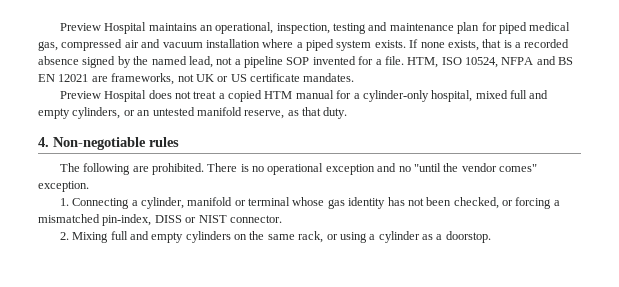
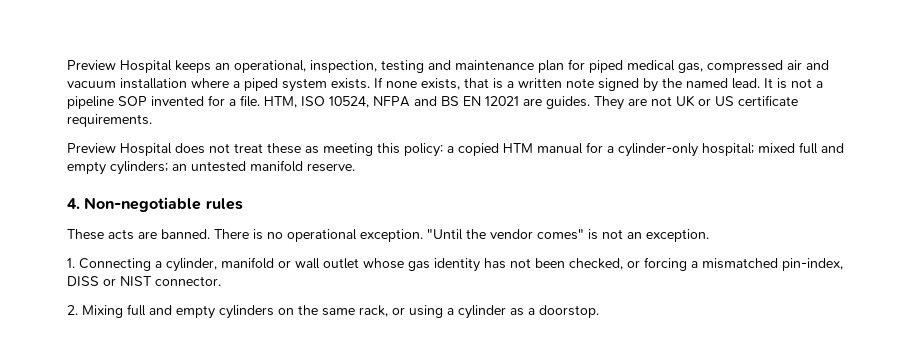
- Preview Hospital maintains an operational, inspection, testing and maintenance plan for piped medical gas, compressed air and vacuum installation where a piped system exists.
+ Preview Hospital keeps an operational, inspection, testing and maintenance plan for piped medical gas, compressed air and vacuum installation where a piped system exists.
- If none exists, that is a recorded absence signed by the named lead, not a pipeline SOP invented for a file.
+ If none exists, that is a written note signed by the named lead. It is not a pipeline SOP invented for a file.
- HTM, ISO 10524, NFPA and BS EN 12021 are frameworks, not UK or US certificate mandates.
+ HTM, ISO 10524, NFPA and BS EN 12021 are guides. They are not UK or US certificate requirements.
- Preview Hospital does not treat a copied HTM manual for a cylinder-only hospital, mixed full and empty cylinders, or an untested manifold reserve, as that duty.
+ Preview Hospital does not treat these as meeting this policy: a copied HTM manual for a cylinder-only hospital; mixed full and empty cylinders; an untested manifold reserve.
- The following are prohibited. There is no operational exception and no "until the vendor comes" exception.
+ These acts are banned. There is no operational exception. "Until the vendor comes" is not an exception.
- 1. Connecting a cylinder, manifold or terminal whose gas identity has not been checked, or forcing a mismatched pin-index, DISS or NIST connector.
+ 1. Connecting a cylinder, manifold or wall outlet whose gas identity has not been checked, or forcing a mismatched pin-index, DISS or NIST connector.

